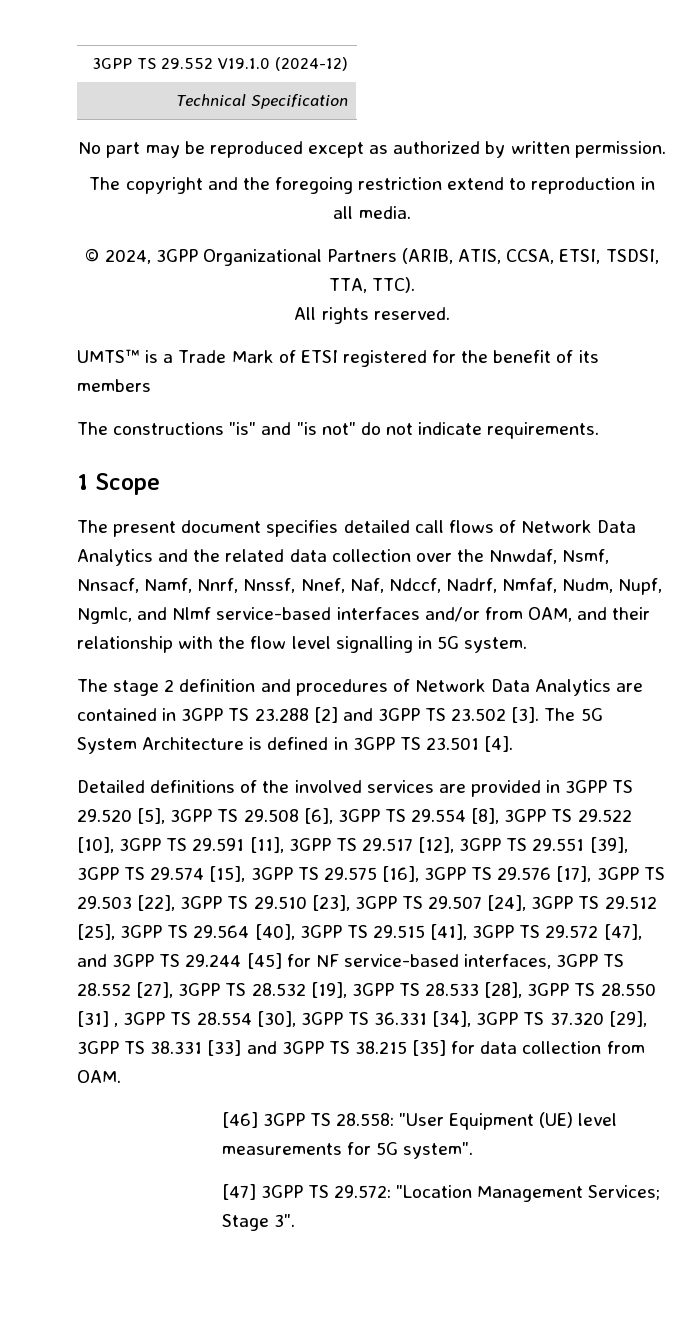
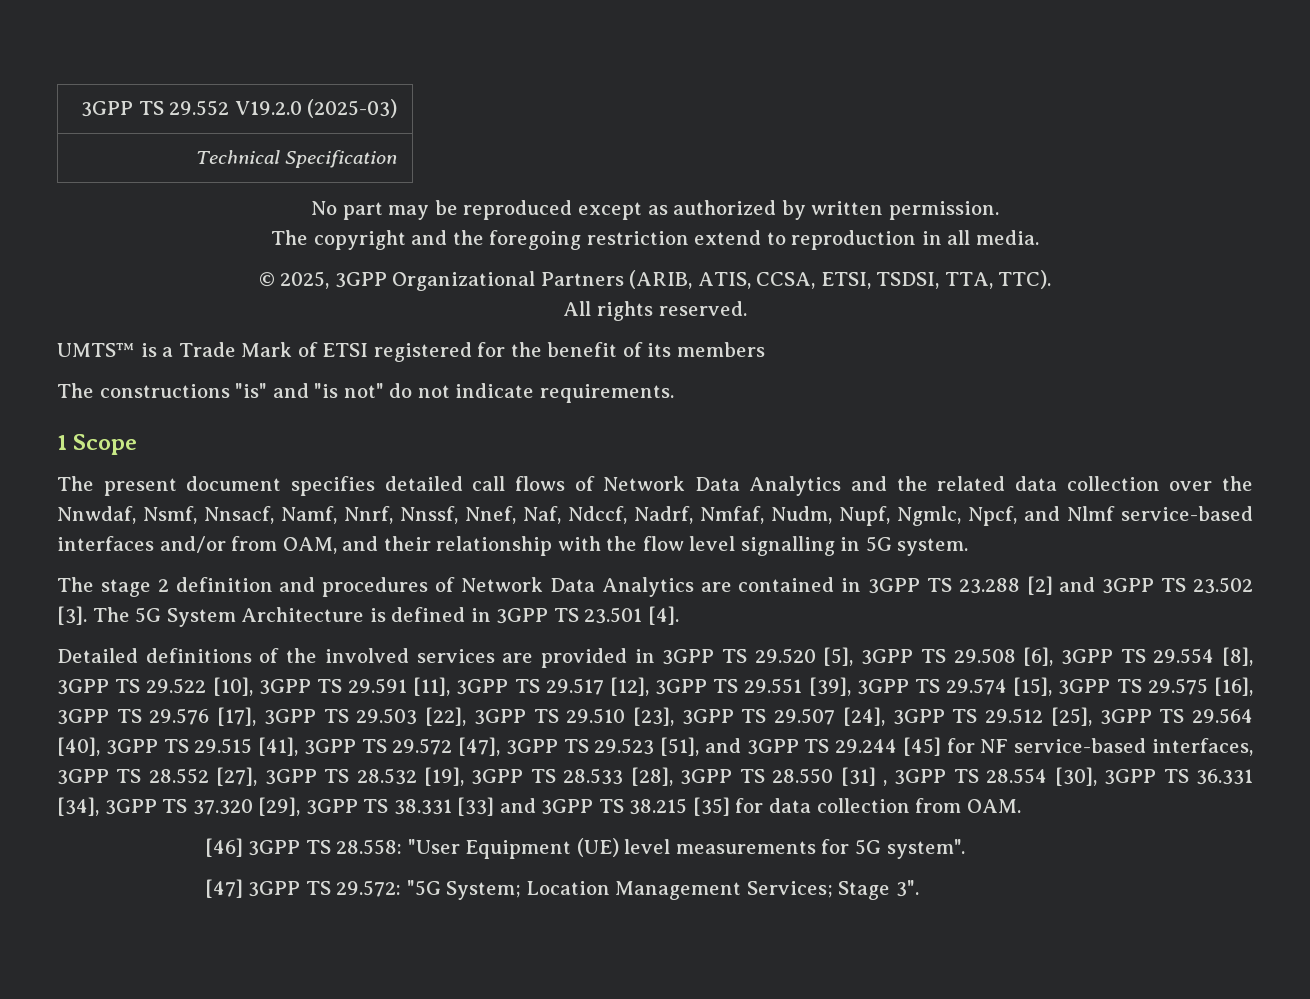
- 3GPP TS 29.552 V19.1.0 (2024-12)
+ 3GPP TS 29.552 V19.2.0 (2025-03)
- © 2024, 3GPP Organizational Partners (ARIB, ATIS, CCSA, ETSI, TSDSI, TTA, TTC).
+ © 2025, 3GPP Organizational Partners (ARIB, ATIS, CCSA, ETSI, TSDSI, TTA, TTC).
- The present document specifies detailed call flows of Network Data Analytics and the related data collection over the Nnwdaf, Nsmf, Nnsacf, Namf, Nnrf, Nnssf, Nnef, Naf, Ndccf, Nadrf, Nmfaf, Nudm, Nupf, Ngmlc, and Nlmf service-based interfaces and/or from OAM, and their relationship with the flow level signalling in 5G system.
+ The present document specifies detailed call flows of Network Data Analytics and the related data collection over the Nnwdaf, Nsmf, Nnsacf, Namf, Nnrf, Nnssf, Nnef, Naf, Ndccf, Nadrf, Nmfaf, Nudm, Nupf, Ngmlc, Npcf, and Nlmf service-based interfaces and/or from OAM, and their relationship with the flow level signalling in 5G system.
- Detailed definitions of the involved services are provided in 3GPP TS 29.520 [5], 3GPP TS 29.508 [6], 3GPP TS 29.554 [8], 3GPP TS 29.522 [10], 3GPP TS 29.591 [11], 3GPP TS 29.517 [12], 3GPP TS 29.551 [39], 3GPP TS 29.574 [15], 3GPP TS 29.575 [16], 3GPP TS 29.576 [17], 3GPP TS 29.503 [22], 3GPP TS 29.510 [23], 3GPP TS 29.507 [24], 3GPP TS 29.512 [25], 3GPP TS 29.564 [40], 3GPP TS 29.515 [41], 3GPP TS 29.572 [47], and 3GPP TS 29.244 [45] for NF service-based interfaces, 3GPP TS 28.552 [27], 3GPP TS 28.532 [19], 3GPP TS 28.533 [28], 3GPP TS 28.550 [31] , 3GPP TS 28.554 [30], 3GPP TS 36.331 [34], 3GPP TS 37.320 [29], 3GPP TS 38.331 [33] and 3GPP TS 38.215 [35] for data collection from OAM.
+ Detailed definitions of the involved services are provided in 3GPP TS 29.520 [5], 3GPP TS 29.508 [6], 3GPP TS 29.554 [8], 3GPP TS 29.522 [10], 3GPP TS 29.591 [11], 3GPP TS 29.517 [12], 3GPP TS 29.551 [39], 3GPP TS 29.574 [15], 3GPP TS 29.575 [16], 3GPP TS 29.576 [17], 3GPP TS 29.503 [22], 3GPP TS 29.510 [23], 3GPP TS 29.507 [24], 3GPP TS 29.512 [25], 3GPP TS 29.564 [40], 3GPP TS 29.515 [41], 3GPP TS 29.572 [47], 3GPP TS 29.523 [51], and 3GPP TS 29.244 [45] for NF service-based interfaces, 3GPP TS 28.552 [27], 3GPP TS 28.532 [19], 3GPP TS 28.533 [28], 3GPP TS 28.550 [31] , 3GPP TS 28.554 [30], 3GPP TS 36.331 [34], 3GPP TS 37.320 [29], 3GPP TS 38.331 [33] and 3GPP TS 38.215 [35] for data collection from OAM.
- [47] 3GPP TS 29.572: "Location Management Services; Stage 3".
+ [47] 3GPP TS 29.572: "5G System; Location Management Services; Stage 3".

